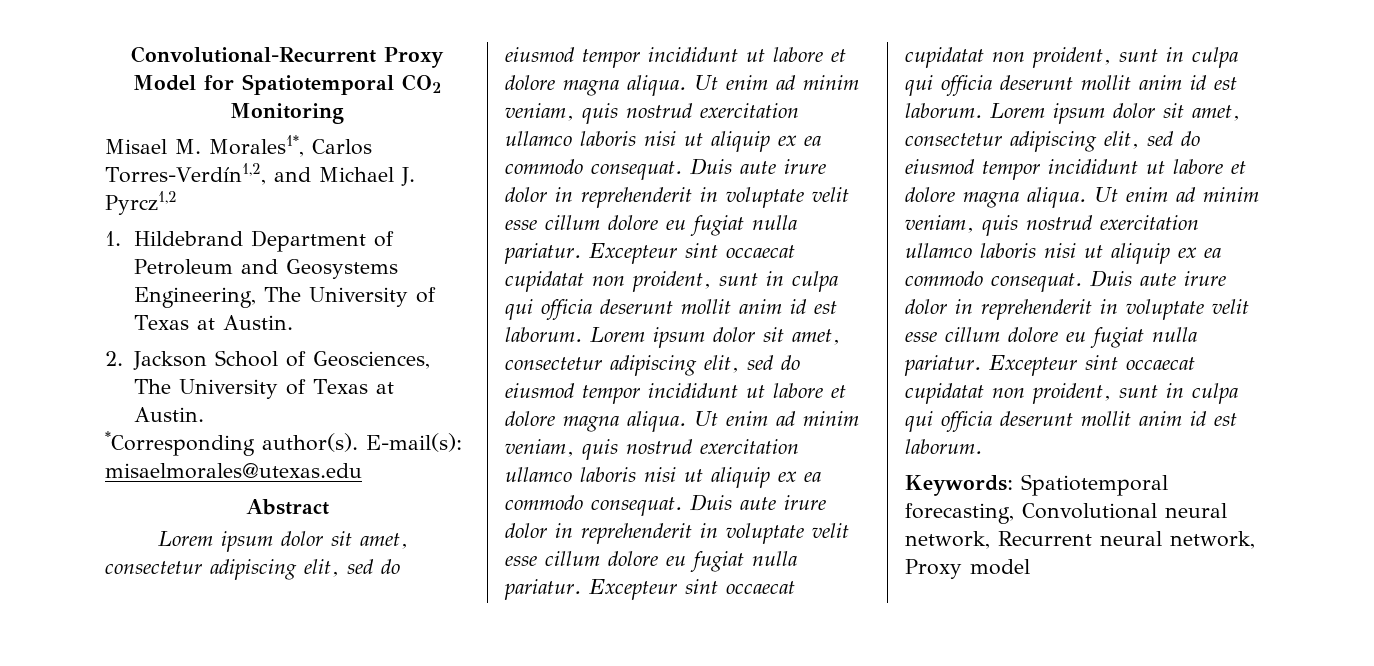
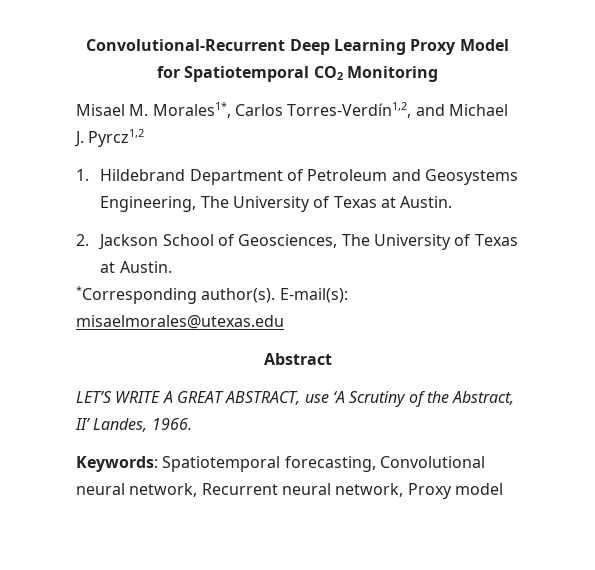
- Convolutional-Recurrent Proxy Model for Spatiotemporal CO2 Monitoring
+ Convolutional-Recurrent Deep Learning Proxy Model for Spatiotemporal CO2 Monitoring
- Lorem ipsum dolor sit amet, consectetur adipiscing elit, sed do eiusmod tempor incididunt ut labore et dolore magna aliqua. Ut enim ad minim veniam, quis nostrud exercitation ullamco laboris nisi ut aliquip ex ea commodo consequat. Duis aute irure dolor in reprehenderit in voluptate velit esse cillum dolore eu fugiat nulla pariatur. Excepteur sint occaecat cupidatat non proident, sunt in culpa qui officia deserunt mollit anim id est laborum. Lorem ipsum dolor sit amet, consectetur adipiscing elit, sed do eiusmod tempor incididunt ut labore et dolore magna aliqua. Ut enim ad minim veniam, quis nostrud exercitation ullamco laboris nisi ut aliquip ex ea commodo consequat. Duis aute irure dolor in reprehenderit in voluptate velit esse cillum dolore eu fugiat nulla pariatur. Excepteur sint occaecat cupidatat non proident, sunt in culpa qui officia deserunt mollit anim id est laborum. Lorem ipsum dolor sit amet, consectetur adipiscing elit, sed do eiusmod tempor incididunt ut labore et dolore magna aliqua. Ut enim ad minim veniam, quis nostrud exercitation ullamco laboris nisi ut aliquip ex ea commodo consequat. Duis aute irure dolor in reprehenderit in voluptate velit esse cillum dolore eu fugiat nulla pariatur. Excepteur sint occaecat cupidatat non proident, sunt in culpa qui officia deserunt mollit anim id est laborum.
+ LET’S WRITE A GREAT ABSTRACT, use ‘A Scrutiny of the Abstract, II’ Landes, 1966.

